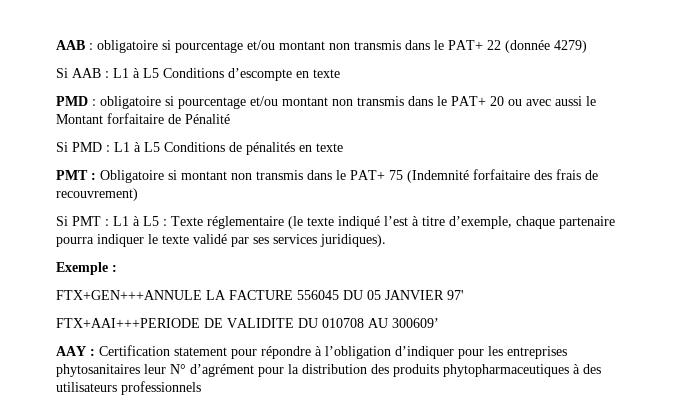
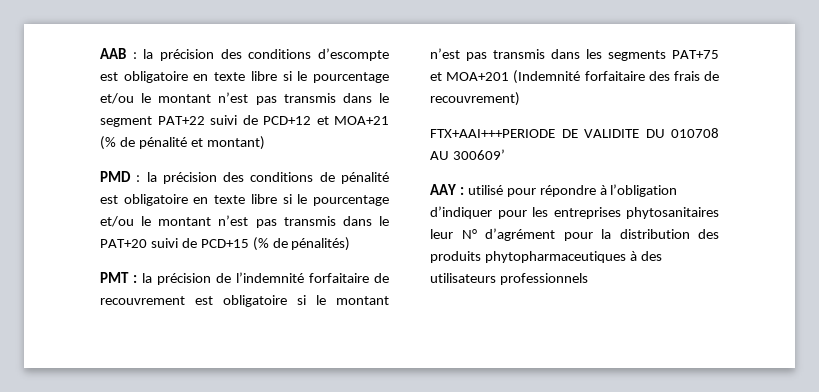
- AAB : obligatoire si pourcentage et/ou montant non transmis dans le PAT+ 22 (donnée 4279)
- Si AAB : L1 à L5 Conditions d’escompte en texte
- PMD : obligatoire si pourcentage et/ou montant non transmis dans le PAT+ 20 ou avec aussi le Montant forfaitaire de Pénalité
- Si PMD : L1 à L5 Conditions de pénalités en texte
- PMT : Obligatoire si montant non transmis dans le PAT+ 75 (Indemnité forfaitaire des frais de recouvrement)
+ AAB : la précision des conditions d’escompte est obligatoire en texte libre si le pourcentage et/ou le montant n’est pas transmis dans le segment PAT+22 suivi de PCD+12 et MOA+21 (% de pénalité et montant)
+ PMD : la précision des conditions de pénalité est obligatoire en texte libre si le pourcentage et/ou le montant n’est pas transmis dans le PAT+20 suivi de PCD+15 (% de pénalités)
+ PMT : la précision de l’indemnité forfaitaire de recouvrement est obligatoire si le montant n’est pas transmis dans les segments PAT+75 et MOA+201 (Indemnité forfaitaire des frais de recouvrement)
- Si PMT : L1 à L5 : Texte réglementaire (le texte indiqué l’est à titre d’exemple, chaque partenaire pourra indiquer le texte validé par ses services juridiques).
- Exemple :
- FTX+GEN+++ANNULE LA FACTURE 556045 DU 05 JANVIER 97'
- AAY : Certification statement pour répondre à l’obligation d’indiquer pour les entreprises phytosanitaires leur N° d’agrément pour la distribution des produits phytopharmaceutiques à des utilisateurs professionnels
+ AAY : utilisé pour répondre à l’obligation d’indiquer pour les entreprises phytosanitaires leur N° d’agrément pour la distribution des produits phytopharmaceutiques à des utilisateurs professionnels

